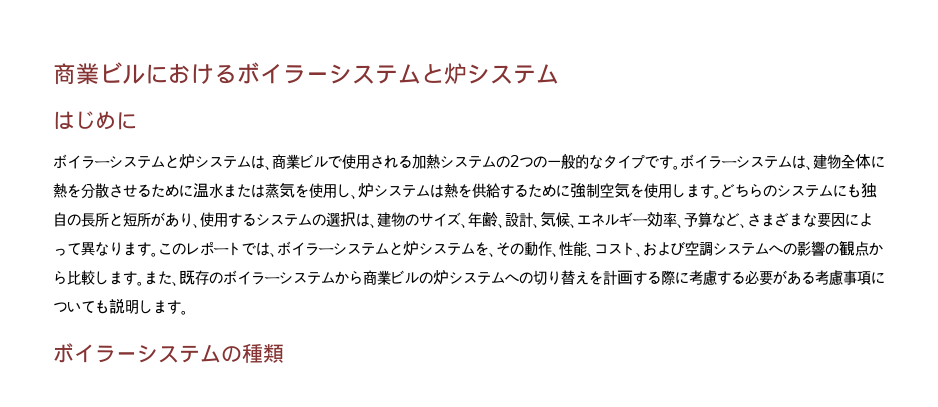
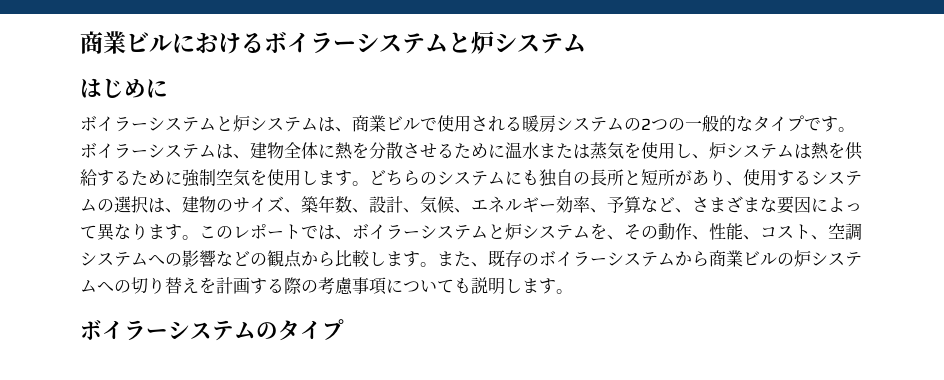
- ボイラーシステムと炉システムは、商業ビルで使用される加熱システムの2つの一般的なタイプです。
+ ボイラーシステムと炉システムは、商業ビルで使用される暖房システムの2つの一般的なタイプです。
- どちらのシステムにも独自の長所と短所があり、使用するシステムの選択は、建物のサイズ、年齢、設計、気候、エネルギー効率、予算など、さまざまな要因によって異なります。
+ どちらのシステムにも独自の長所と短所があり、使用するシステムの選択は、建物のサイズ、築年数、設計、気候、エネルギー効率、予算など、さまざまな要因によって異なります。
- このレポートでは、ボイラーシステムと炉システムを、その動作、性能、コスト、および空調システムへの影響の観点から比較します。
+ このレポートでは、ボイラーシステムと炉システムを、その動作、性能、コスト、空調システムへの影響などの観点から比較します。
- また、既存のボイラーシステムから商業ビルの炉システムへの切り替えを計画する際に考慮する必要がある考慮事項についても説明します。
+ また、既存のボイラーシステムから商業ビルの炉システムへの切り替えを計画する際の考慮事項についても説明します。
- ボイラーシステムの種類
+ ボイラーシステムのタイプ

